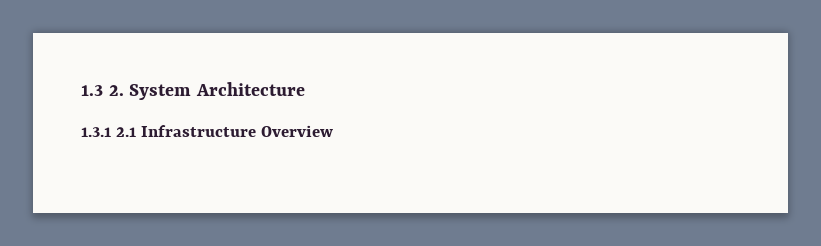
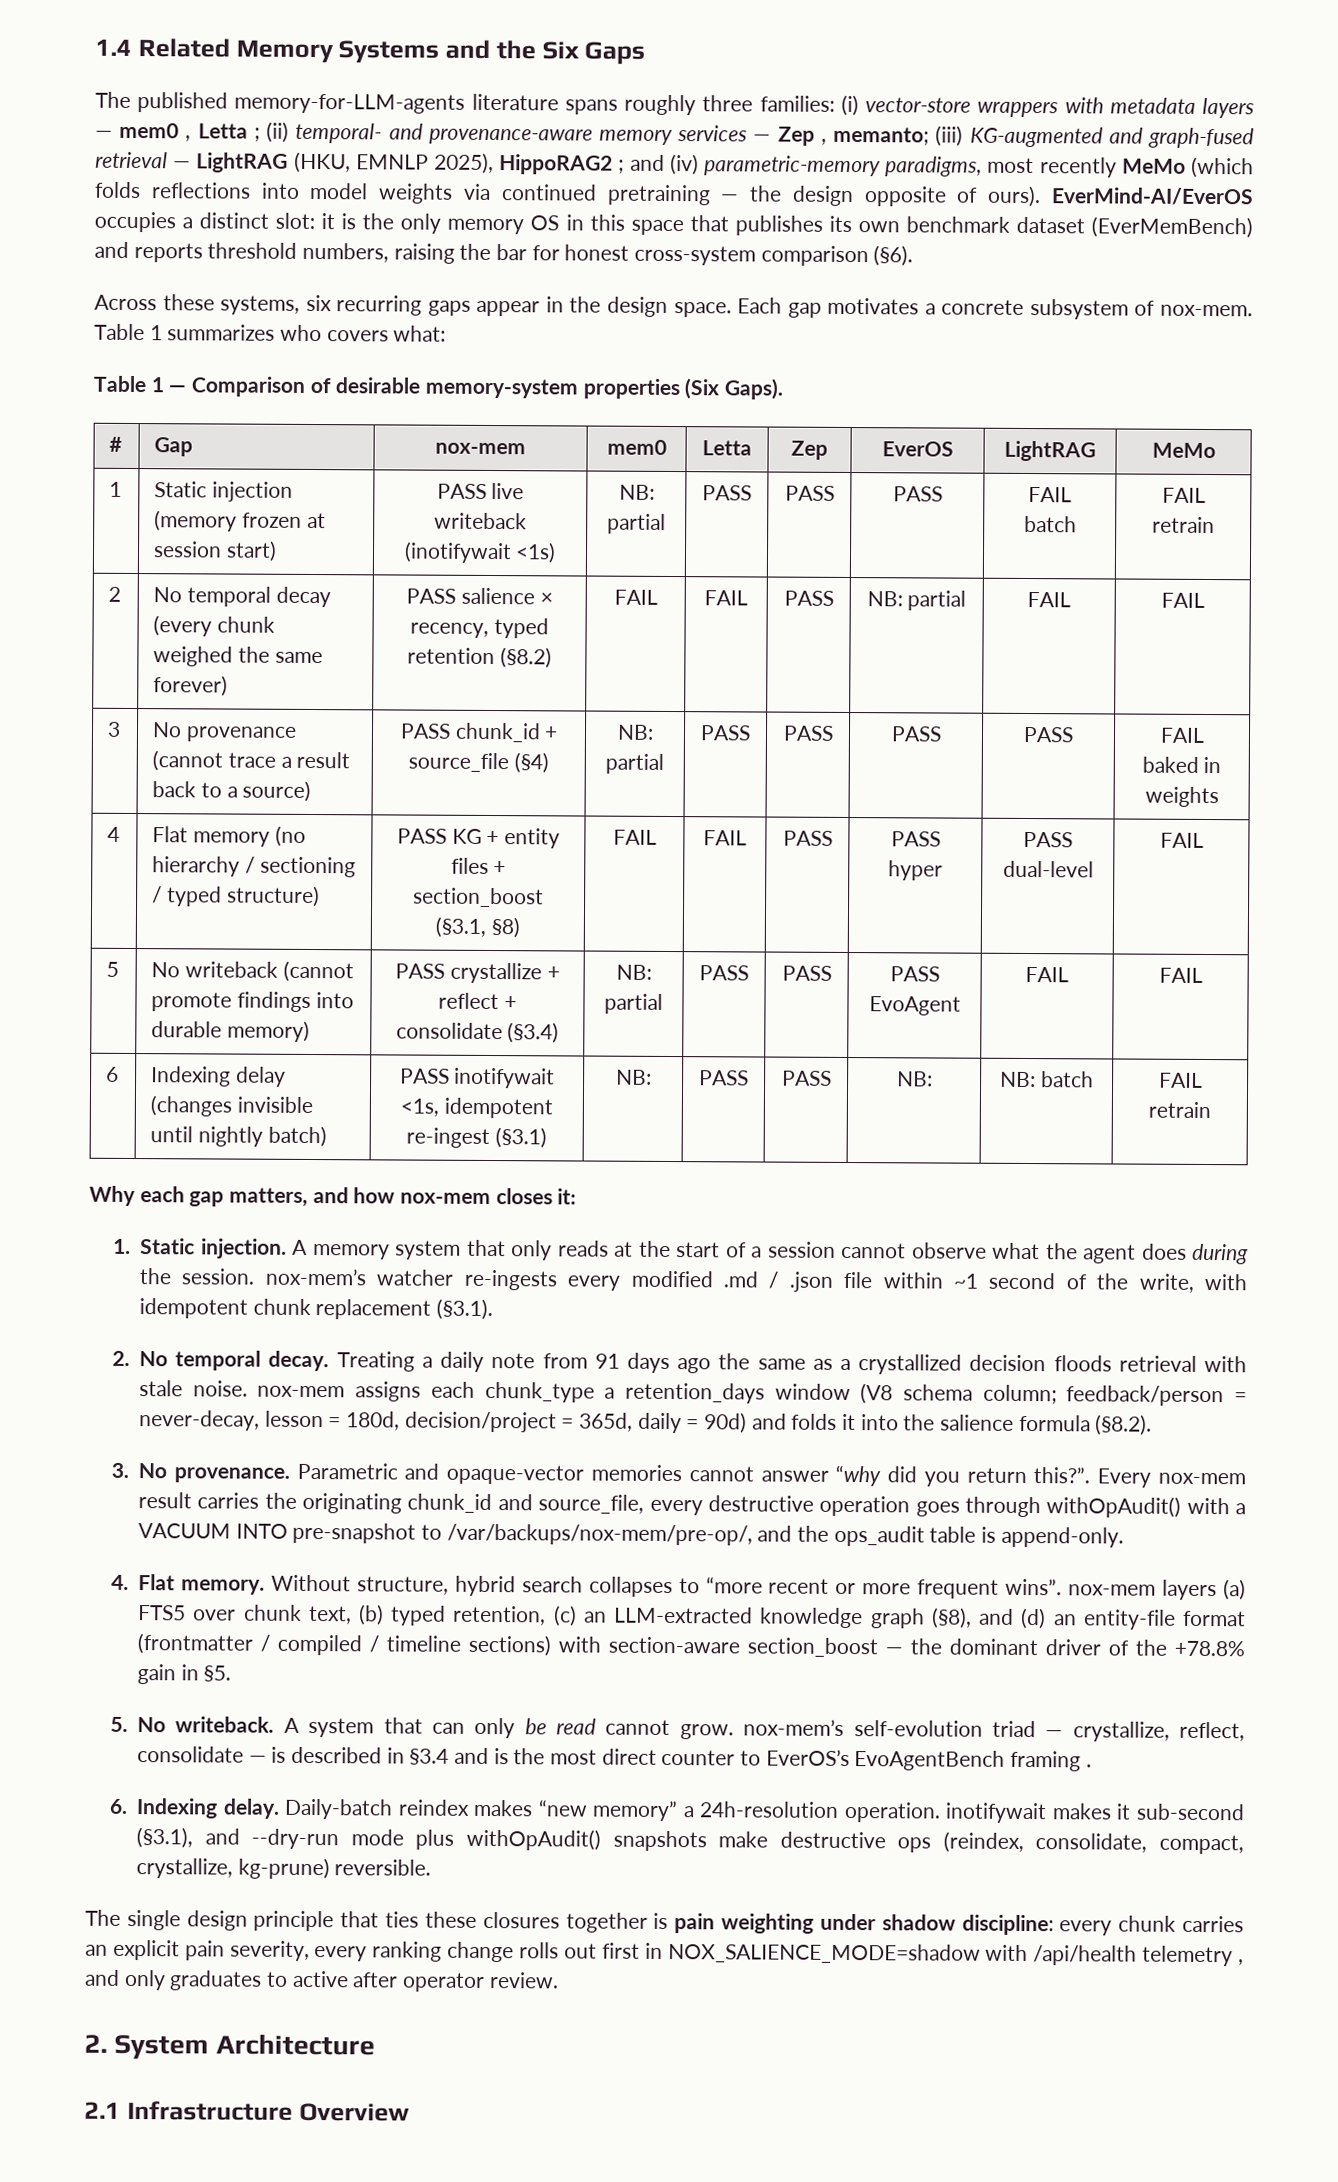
- 1.3 2. System Architecture
+ 1.4 Related Memory Systems and the Six Gaps
+ The published memory-for-LLM-agents literature spans roughly three families: (i) vector-store wrappers with metadata layers — mem0 , Letta ; (ii) temporal- and provenance-aware memory services — Zep , memanto; (iii) KG-augmented and graph-fused retrieval — LightRAG (HKU, EMNLP 2025), HippoRAG2 ; and (iv) parametric-memory paradigms, most recently MeMo (which folds reflections into model weights via continued pretraining — the design opposite of ours). EverMind-AI/EverOS occupies a distinct slot: it is the only memory OS in this space that publishes its own benchmark dataset (EverMemBench) and reports threshold numbers, raising the bar for honest cross-system comparison (§6).
+ Across these systems, six recurring gaps appear in the design space. Each gap motivates a concrete subsystem of nox-mem. Table 1 summarizes who covers what:
+ Table 1 — Comparison of desirable memory-system properties (Six Gaps).
+ # | Gap | nox-mem | mem0 | Letta | Zep | EverOS | LightRAG | MeMo
+ 1 | Static injection (memory frozen at session start) | PASS live writeback (inotifywait <1s) | NB: partial | PASS | PASS | PASS | FAIL batch | FAIL retrain
+ 2 | No temporal decay (every chunk weighed the same forever) | PASS salience × recency, typed retention (§8.2) | FAIL | FAIL | PASS | NB: partial | FAIL | FAIL
+ 3 | No provenance (cannot trace a result back to a source) | PASS chunk_id + source_file (§4) | NB: partial | PASS | PASS | PASS | PASS | FAIL baked in weights
+ 4 | Flat memory (no hierarchy / sectioning / typed structure) | PASS KG + entity files + section_boost (§3.1, §8) | FAIL | FAIL | PASS | PASS hyper | PASS dual-level | FAIL
+ 5 | No writeback (cannot promote findings into durable memory) | PASS crystallize + reflect + consolidate (§3.4) | NB: partial | PASS | PASS | PASS EvoAgent | FAIL | FAIL
+ 6 | Indexing delay (changes invisible until nightly batch) | PASS inotifywait <1s, idempotent re-ingest (§3.1) | NB: | PASS | PASS | NB: | NB: batch | FAIL retrain
+ Why each gap matters, and how nox-mem closes it:
+ 1. Static injection. A memory system that only reads at the start of a session cannot observe what the agent does during the session. nox-mem’s watcher re-ingests every modified .md / .json file within ~1 second of the write, with idempotent chunk replacement (§3.1).
+ 2. No temporal decay. Treating a daily note from 91 days ago the same as a crystallized decision floods retrieval with stale noise. nox-mem assigns each chunk_type a retention_days window (V8 schema column; feedback/person = never-decay, lesson = 180d, decision/project = 365d, daily = 90d) and folds it into the salience formula (§8.2).
+ 3. No provenance. Parametric and opaque-vector memories cannot answer “why did you return this?”. Every nox-mem result carries the originating chunk_id and source_file, every destructive operation goes through withOpAudit() with a VACUUM INTO pre-snapshot to /var/backups/nox-mem/pre-op/, and the ops_audit table is append-only.
+ 4. Flat memory. Without structure, hybrid search collapses to “more recent or more frequent wins”. nox-mem layers (a) FTS5 over chunk text, (b) typed retention, (c) an LLM-extracted knowledge graph (§8), and (d) an entity-file format (frontmatter / compiled / timeline sections) with section-aware section_boost — the dominant driver of the +78.8% gain in §5.
+ 5. No writeback. A system that can only be read cannot grow. nox-mem’s self-evolution triad — crystallize, reflect, consolidate — is described in §3.4 and is the most direct counter to EverOS’s EvoAgentBench framing .
+ 6. Indexing delay. Daily-batch reindex makes “new memory” a 24h-resolution operation. inotifywait makes it sub-second (§3.1), and --dry-run mode plus withOpAudit() snapshots make destructive ops (reindex, consolidate, compact, crystallize, kg-prune) reversible.
+ The single design principle that ties these closures together is pain weighting under shadow discipline: every chunk carries an explicit pain severity, every ranking change rolls out first in NOX_SALIENCE_MODE=shadow with /api/health telemetry , and only graduates to active after operator review.
+ 2. System Architecture
- 1.3.1 2.1 Infrastructure Overview
+ 2.1 Infrastructure Overview

